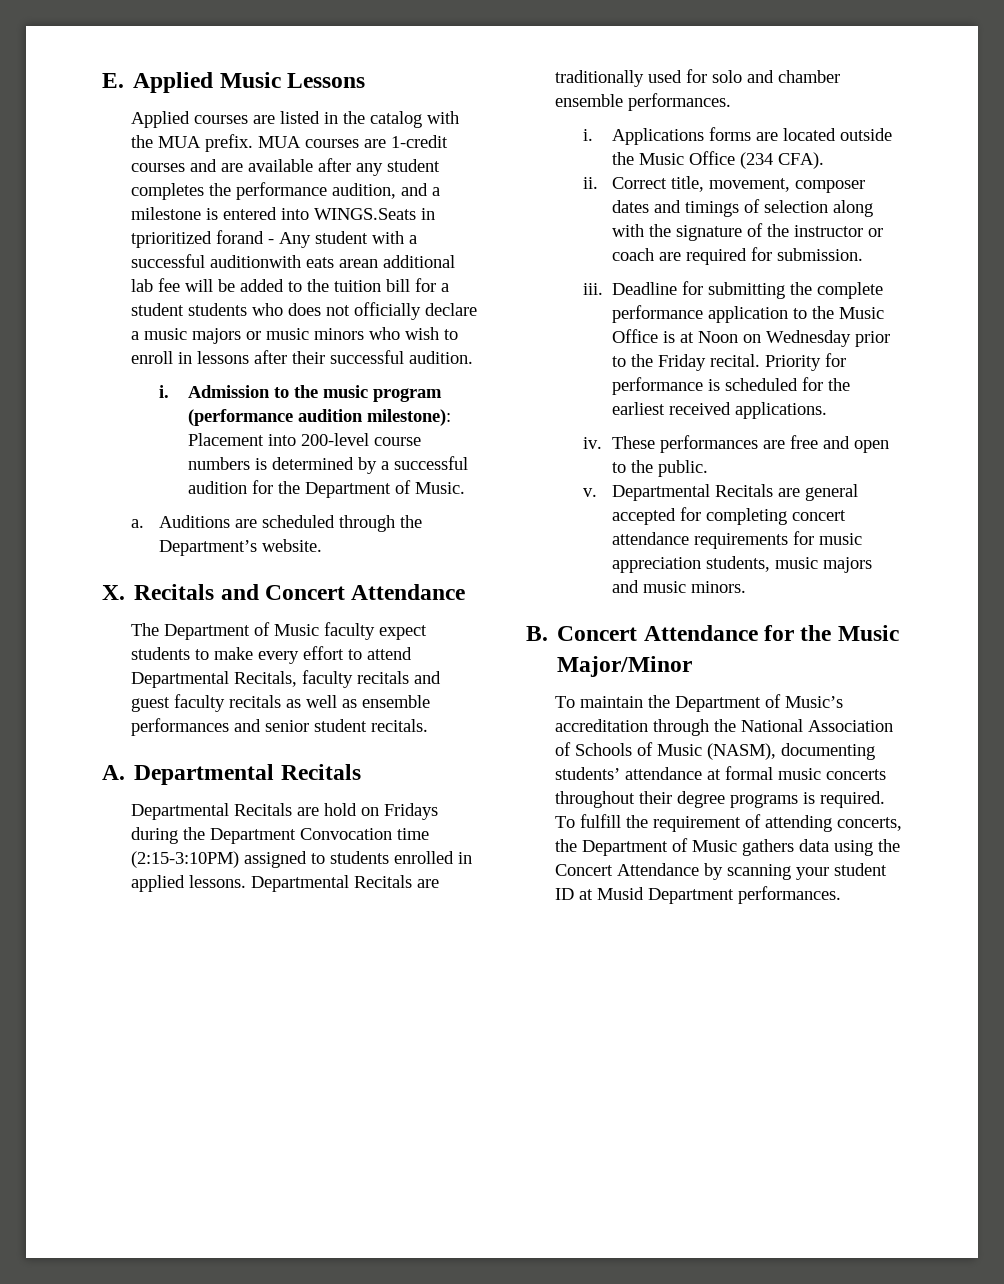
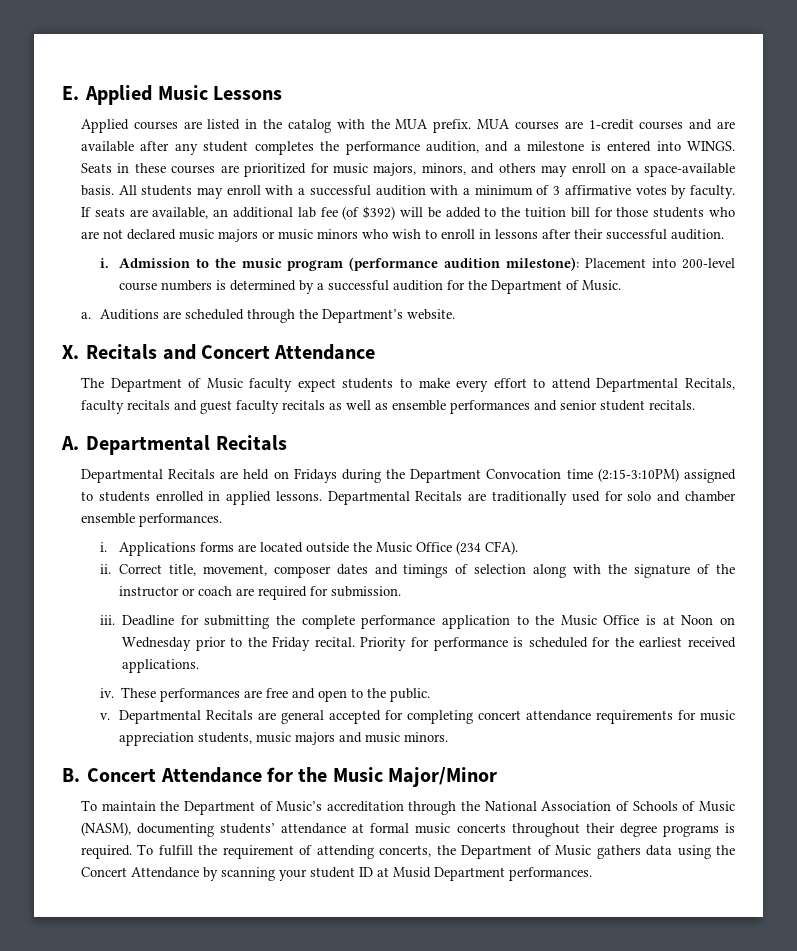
- MUA courses are 1-credit courses and are available after any student completes the performance audition, and a milestone is entered into WINGS.Seats in tprioritized forand - Any student with a successful auditionwith eats arean additional lab fee will be added to the tuition bill for a student students who does not officially declare a music majors or music minors who wish to enroll in lessons after their successful audition.
+ MUA courses are 1-credit courses and are available after any student completes the performance audition, and a milestone is entered into WINGS. Seats in these courses are prioritized for music majors, minors, and others may enroll on a space-available basis. All students may enroll with a successful audition with a minimum of 3 affirmative votes by faculty. If seats are available, an additional lab fee (of $392) will be added to the tuition bill for those students who are not declared music majors or music minors who wish to enroll in lessons after their successful audition.
- Departmental Recitals are hold on Fridays during the Department Convocation time (2:15-3:10PM) assigned to students enrolled in applied lessons.
+ Departmental Recitals are held on Fridays during the Department Convocation time (2:15-3:10PM) assigned to students enrolled in applied lessons.

